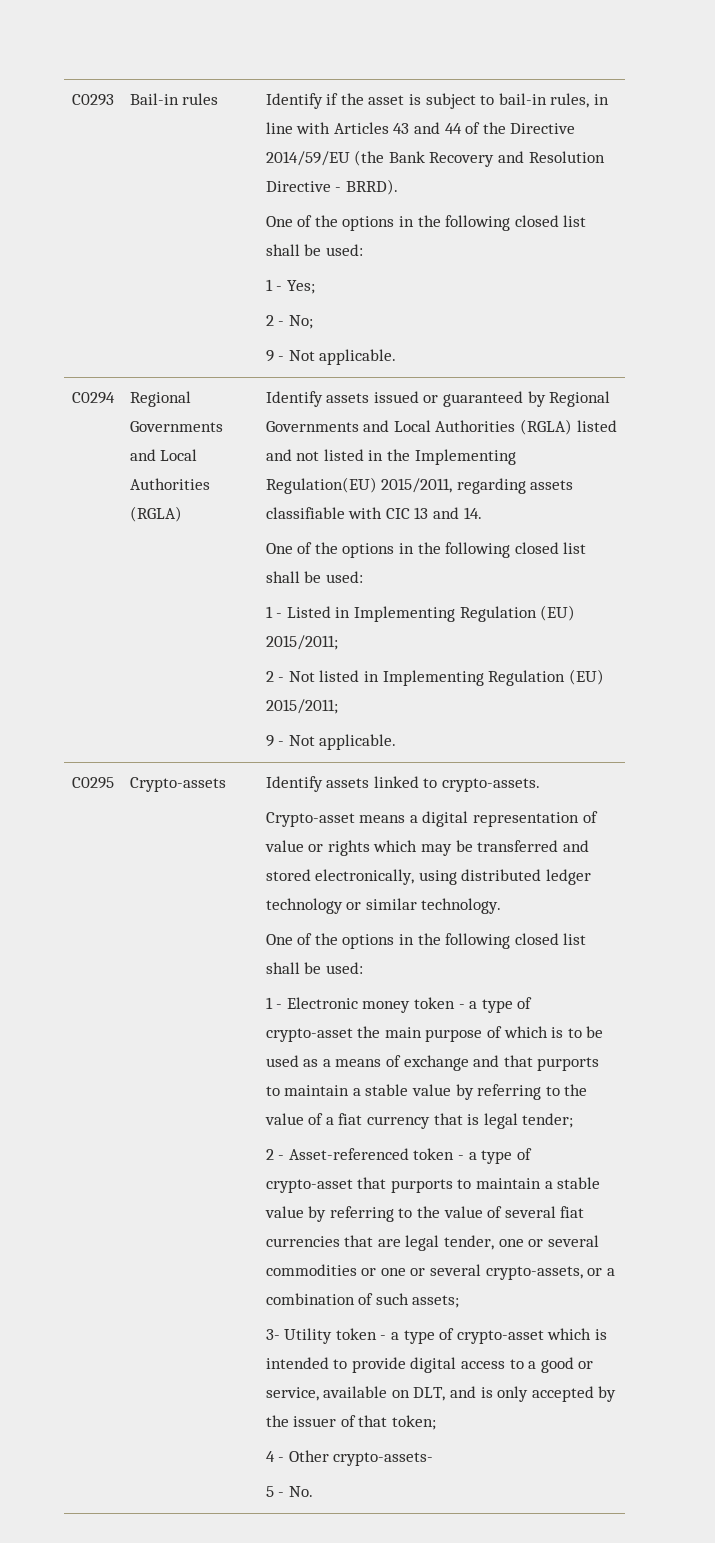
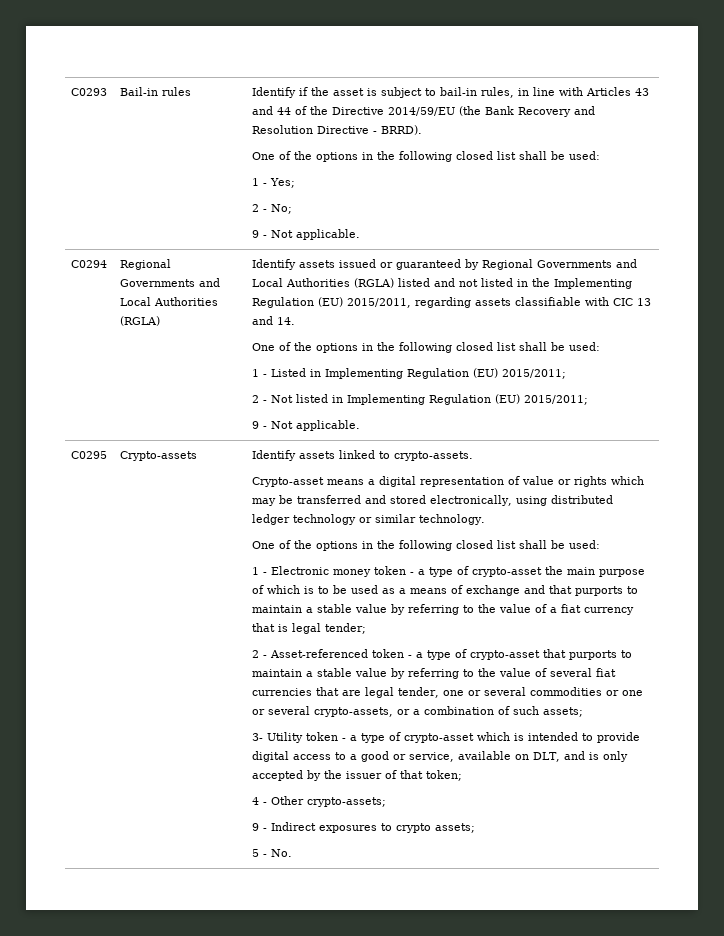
- Identify assets issued or guaranteed by Regional Governments and Local Authorities (RGLA) listed and not listed in the Implementing Regulation(EU) 2015/2011, regarding assets classifiable with CIC 13 and 14.
+ Identify assets issued or guaranteed by Regional Governments and Local Authorities (RGLA) listed and not listed in the Implementing Regulation (EU) 2015/2011, regarding assets classifiable with CIC 13 and 14.
- 4 - Other crypto-assets-
+ 4 - Other crypto-assets;
+ 9 - Indirect exposures to crypto assets;

